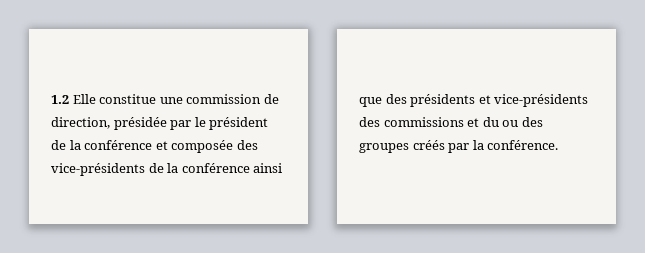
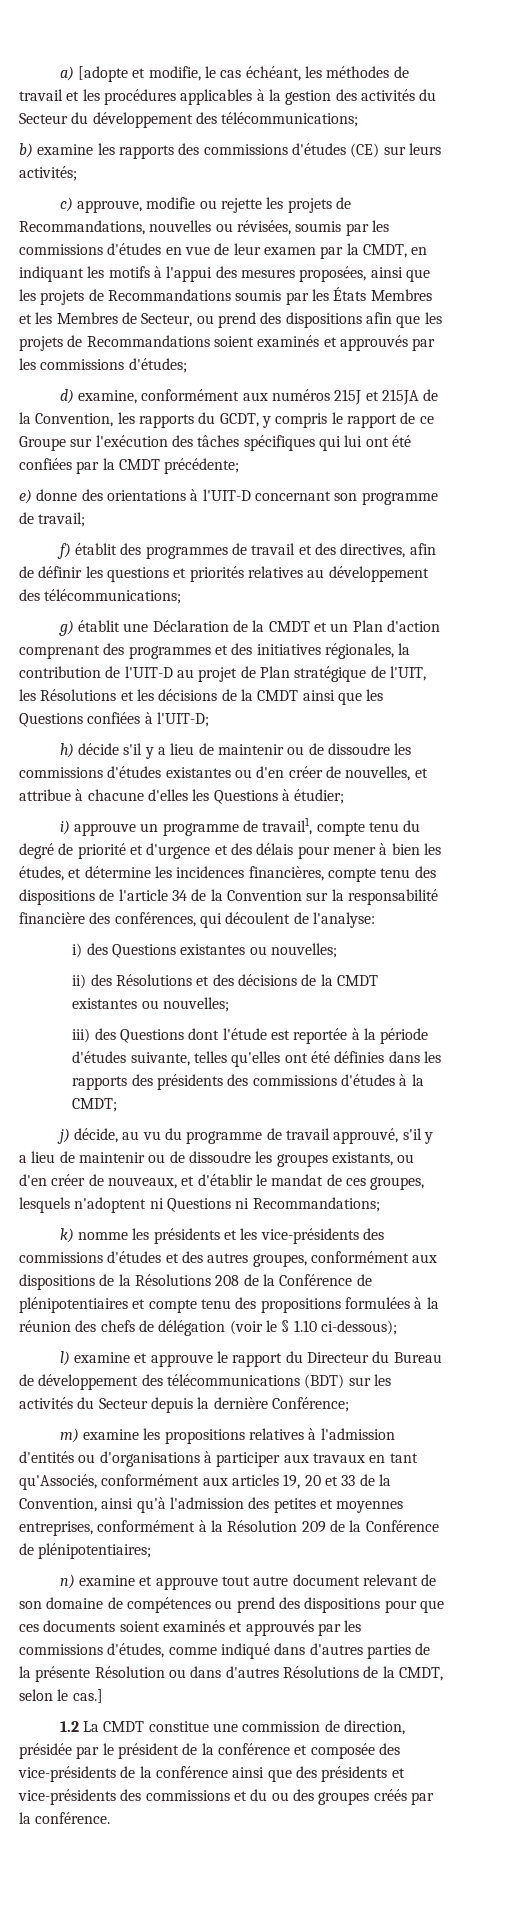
- 1.2 Elle constitue une commission de direction, présidée par le président de la conférence et composée des vice-présidents de la conférence ainsi que des présidents et vice-présidents des commissions et du ou des groupes créés par la conférence.
+ a) [adopte et modifie, le cas échéant, les méthodes de travail et les procédures applicables à la gestion des activités du Secteur du développement des télécommunications;
+ b) examine les rapports des commissions d'études (CE) sur leurs activités;
+ c) approuve, modifie ou rejette les projets de Recommandations, nouvelles ou révisées, soumis par les commissions d'études en vue de leur examen par la CMDT, en indiquant les motifs à l'appui des mesures proposées, ainsi que les projets de Recommandations soumis par les États Membres et les Membres de Secteur, ou prend des dispositions afin que les projets de Recommandations soient examinés et approuvés par les commissions d'études;
+ d) examine, conformément aux numéros 215J et 215JA de la Convention, les rapports du GCDT, y compris le rapport de ce Groupe sur l'exécution des tâches spécifiques qui lui ont été confiées par la CMDT précédente;
+ e) donne des orientations à l'UIT-D concernant son programme de travail;
+ f) établit des programmes de travail et des directives, afin de définir les questions et priorités relatives au développement des télécommunications;
+ g) établit une Déclaration de la CMDT et un Plan d'action comprenant des programmes et des initiatives régionales, la contribution de l'UIT-D au projet de Plan stratégique de l'UIT, les Résolutions et les décisions de la CMDT ainsi que les Questions confiées à l'UIT-D;
+ h) décide s'il y a lieu de maintenir ou de dissoudre les commissions d'études existantes ou d'en créer de nouvelles, et attribue à chacune d'elles les Questions à étudier;
+ i) approuve un programme de travail1, compte tenu du degré de priorité et d'urgence et des délais pour mener à bien les études, et détermine les incidences financières, compte tenu des dispositions de l'article 34 de la Convention sur la responsabilité financière des conférences, qui découlent de l'analyse:
+ i) des Questions existantes ou nouvelles;
+ ii) des Résolutions et des décisions de la CMDT existantes ou nouvelles;
+ iii) des Questions dont l'étude est reportée à la période d'études suivante, telles qu'elles ont été définies dans les rapports des présidents des commissions d'études à la CMDT;
+ j) décide, au vu du programme de travail approuvé, s'il y a lieu de maintenir ou de dissoudre les groupes existants, ou d'en créer de nouveaux, et d'établir le mandat de ces groupes, lesquels n'adoptent ni Questions ni Recommandations;
+ k) nomme les présidents et les vice-présidents des commissions d'études et des autres groupes, conformément aux dispositions de la Résolutions 208 de la Conférence de plénipotentiaires et compte tenu des propositions formulées à la réunion des chefs de délégation (voir le § 1.10 ci-dessous);
+ l) examine et approuve le rapport du Directeur du Bureau de développement des télécommunications (BDT) sur les activités du Secteur depuis la dernière Conférence;
+ m) examine les propositions relatives à l'admission d'entités ou d'organisations à participer aux travaux en tant qu'Associés, conformément aux articles 19, 20 et 33 de la Convention, ainsi qu'à l'admission des petites et moyennes entreprises, conformément à la Résolution 209 de la Conférence de plénipotentiaires;
+ n) examine et approuve tout autre document relevant de son domaine de compétences ou prend des dispositions pour que ces documents soient examinés et approuvés par les commissions d'études, comme indiqué dans d'autres parties de la présente Résolution ou dans d'autres Résolutions de la CMDT, selon le cas.]
+ 1.2 La CMDT constitue une commission de direction, présidée par le président de la conférence et composée des vice-présidents de la conférence ainsi que des présidents et vice-présidents des commissions et du ou des groupes créés par la conférence.

